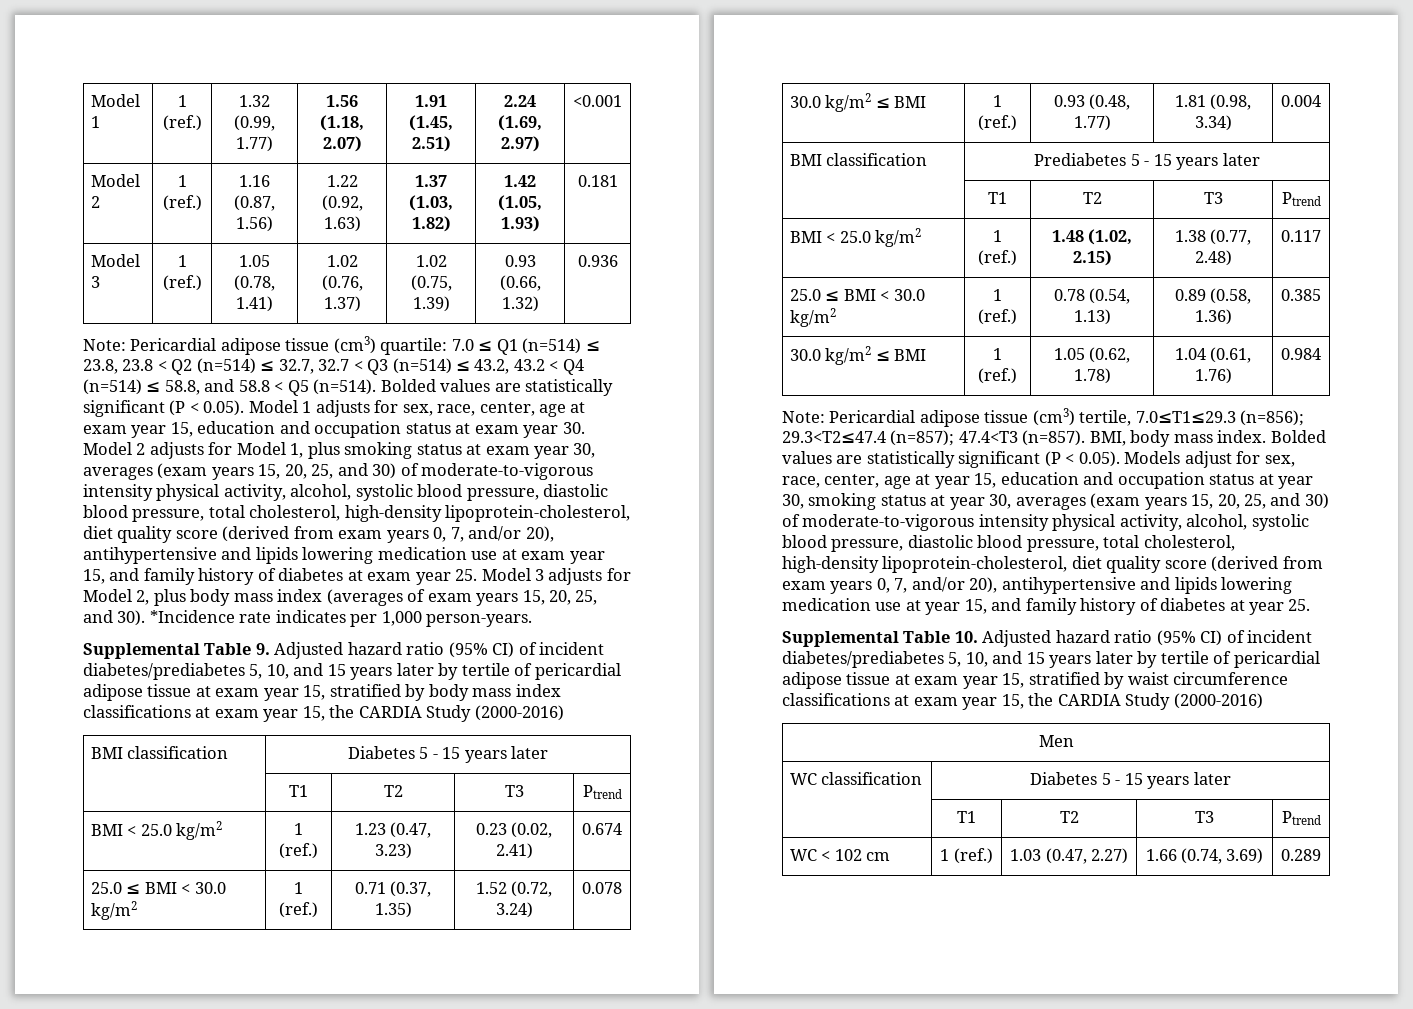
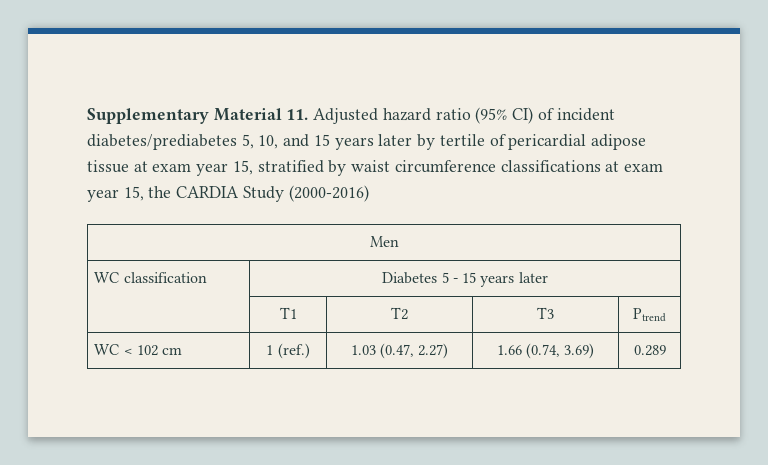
- Model 1 | 1 (ref.) | 1.32 (0.99, 1.77) | 1.56 (1.18, 2.07) | 1.91 (1.45, 2.51) | 2.24 (1.69, 2.97) | <0.001
- Model 2 | 1 (ref.) | 1.16 (0.87, 1.56) | 1.22 (0.92, 1.63) | 1.37 (1.03, 1.82) | 1.42 (1.05, 1.93) | 0.181
- Model 3 | 1 (ref.) | 1.05 (0.78, 1.41) | 1.02 (0.76, 1.37) | 1.02 (0.75, 1.39) | 0.93 (0.66, 1.32) | 0.936
- Note: Pericardial adipose tissue (cm3) quartile: 7.0 ≤ Q1 (n=514) ≤ 23.8, 23.8 < Q2 (n=514) ≤ 32.7, 32.7 < Q3 (n=514) ≤ 43.2, 43.2 < Q4 (n=514) ≤ 58.8, and 58.8 < Q5 (n=514). Bolded values are statistically significant (P < 0.05). Model 1 adjusts for sex, race, center, age at exam year 15, education and occupation status at exam year 30. Model 2 adjusts for Model 1, plus smoking status at exam year 30, averages (exam years 15, 20, 25, and 30) of moderate-to-vigorous intensity physical activity, alcohol, systolic blood pressure, diastolic blood pressure, total cholesterol, high-density lipoprotein-cholesterol, diet quality score (derived from exam years 0, 7, and/or 20), antihypertensive and lipids lowering medication use at exam year 15, and family history of diabetes at exam year 25. Model 3 adjusts for Model 2, plus body mass index (averages of exam years 15, 20, 25, and 30). *Incidence rate indicates per 1,000 person-years.
- Supplemental Table 9. Adjusted hazard ratio (95% CI) of incident diabetes/prediabetes 5, 10, and 15 years later by tertile of pericardial adipose tissue at exam year 15, stratified by body mass index classifications at exam year 15, the CARDIA Study (2000-2016)
- BMI classification | Diabetes 5 - 15 years later
- | T1 | T2 | T3 | Ptrend
- BMI < 25.0 kg/m2 | 1 (ref.) | 1.23 (0.47, 3.23) | 0.23 (0.02, 2.41) | 0.674
- 25.0 ≤ BMI < 30.0 kg/m2 | 1 (ref.) | 0.71 (0.37, 1.35) | 1.52 (0.72, 3.24) | 0.078
- 30.0 kg/m2 ≤ BMI | 1 (ref.) | 0.93 (0.48, 1.77) | 1.81 (0.98, 3.34) | 0.004
- BMI classification | Prediabetes 5 - 15 years later
- | T1 | T2 | T3 | Ptrend
- BMI < 25.0 kg/m2 | 1 (ref.) | 1.48 (1.02, 2.15) | 1.38 (0.77, 2.48) | 0.117
- 25.0 ≤ BMI < 30.0 kg/m2 | 1 (ref.) | 0.78 (0.54, 1.13) | 0.89 (0.58, 1.36) | 0.385
- 30.0 kg/m2 ≤ BMI | 1 (ref.) | 1.05 (0.62, 1.78) | 1.04 (0.61, 1.76) | 0.984
- Note: Pericardial adipose tissue (cm3) tertile, 7.0≤T1≤29.3 (n=856); 29.3<T2≤47.4 (n=857); 47.4<T3 (n=857). BMI, body mass index. Bolded values are statistically significant (P < 0.05). Models adjust for sex, race, center, age at year 15, education and occupation status at year 30, smoking status at year 30, averages (exam years 15, 20, 25, and 30) of moderate-to-vigorous intensity physical activity, alcohol, systolic blood pressure, diastolic blood pressure, total cholesterol, high-density lipoprotein-cholesterol, diet quality score (derived from exam years 0, 7, and/or 20), antihypertensive and lipids lowering medication use at year 15, and family history of diabetes at year 25.
- Supplemental Table 10. Adjusted hazard ratio (95% CI) of incident diabetes/prediabetes 5, 10, and 15 years later by tertile of pericardial adipose tissue at exam year 15, stratified by waist circumference classifications at exam year 15, the CARDIA Study (2000-2016)
+ Supplementary Material 11. Adjusted hazard ratio (95% CI) of incident diabetes/prediabetes 5, 10, and 15 years later by tertile of pericardial adipose tissue at exam year 15, stratified by waist circumference classifications at exam year 15, the CARDIA Study (2000-2016)

